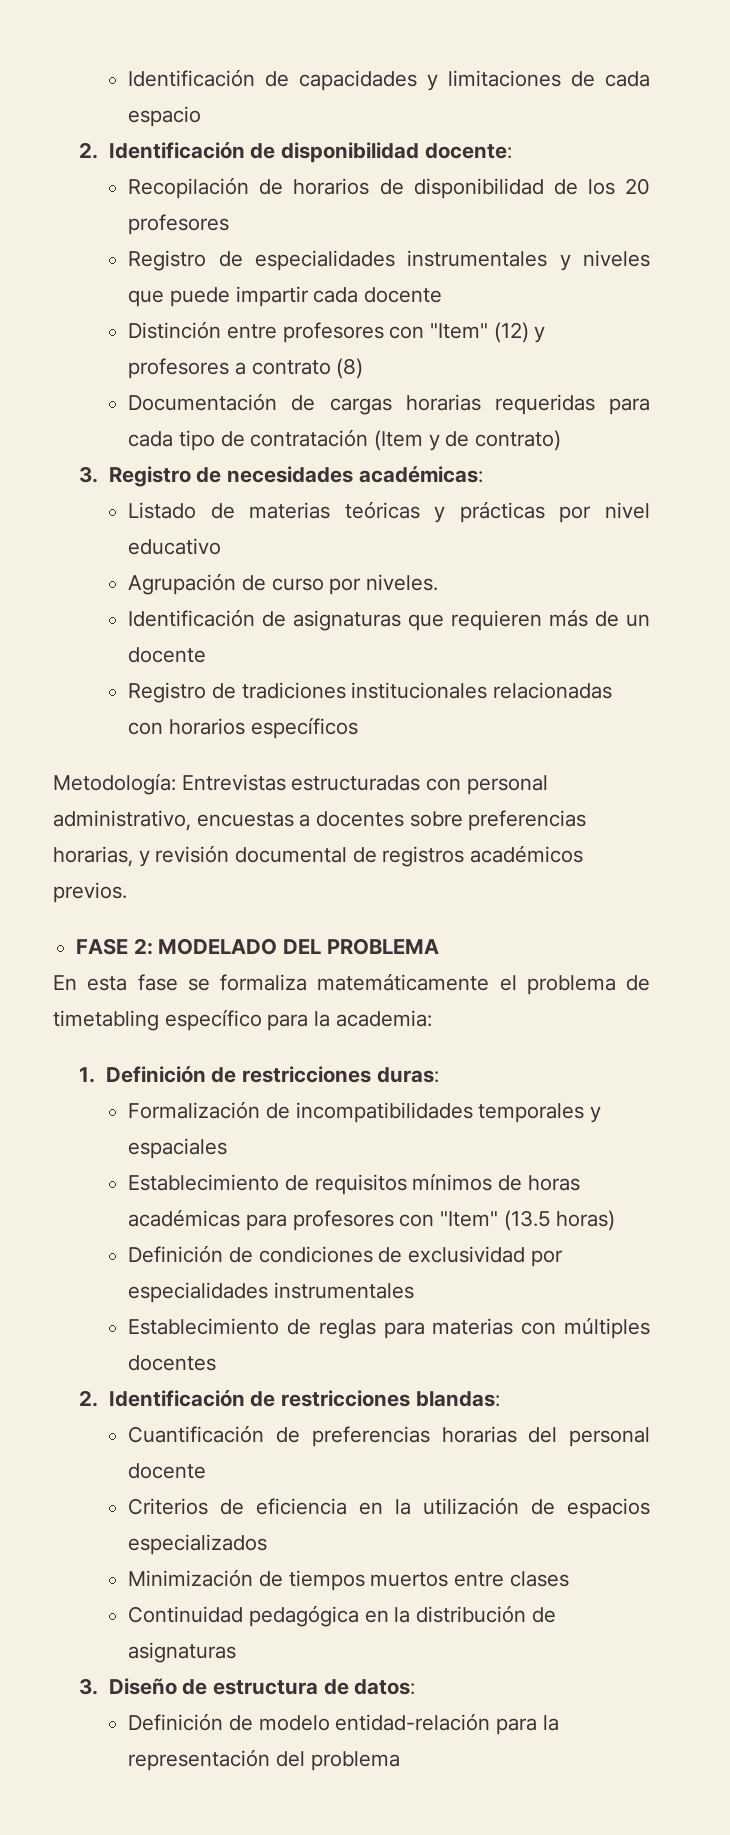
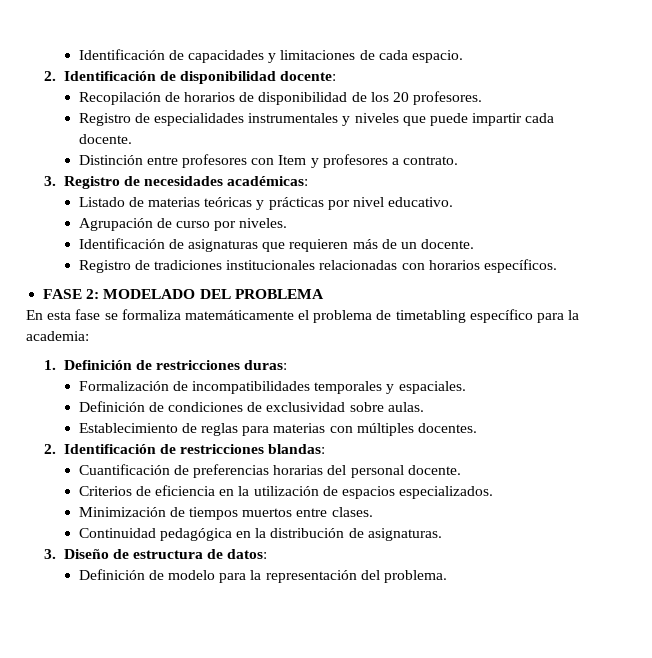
- Identificación de capacidades y limitaciones de cada espacio
+ Identificación de capacidades y limitaciones de cada espacio.
- Recopilación de horarios de disponibilidad de los 20 profesores
+ Recopilación de horarios de disponibilidad de los 20 profesores.
- Registro de especialidades instrumentales y niveles que puede impartir cada docente
+ Registro de especialidades instrumentales y niveles que puede impartir cada docente.
- Distinción entre profesores con "Item" (12) y profesores a contrato (8)
- Documentación de cargas horarias requeridas para cada tipo de contratación (Item y de contrato)
+ Distinción entre profesores con Item y profesores a contrato.
- Listado de materias teóricas y prácticas por nivel educativo
+ Listado de materias teóricas y prácticas por nivel educativo.
- Identificación de asignaturas que requieren más de un docente
+ Identificación de asignaturas que requieren más de un docente.
- Registro de tradiciones institucionales relacionadas con horarios específicos
- Metodología: Entrevistas estructuradas con personal administrativo, encuestas a docentes sobre preferencias horarias, y revisión documental de registros académicos previos.
+ Registro de tradiciones institucionales relacionadas con horarios específicos.
- Formalización de incompatibilidades temporales y espaciales
- Establecimiento de requisitos mínimos de horas académicas para profesores con "Item" (13.5 horas)
+ Formalización de incompatibilidades temporales y espaciales.
- Definición de condiciones de exclusividad por especialidades instrumentales
+ Definición de condiciones de exclusividad sobre aulas.
- Establecimiento de reglas para materias con múltiples docentes
+ Establecimiento de reglas para materias con múltiples docentes.
- Cuantificación de preferencias horarias del personal docente
+ Cuantificación de preferencias horarias del personal docente.
- Criterios de eficiencia en la utilización de espacios especializados
+ Criterios de eficiencia en la utilización de espacios especializados.
- Minimización de tiempos muertos entre clases
+ Minimización de tiempos muertos entre clases.
- Continuidad pedagógica en la distribución de asignaturas
+ Continuidad pedagógica en la distribución de asignaturas.
- Definición de modelo entidad-relación para la representación del problema
+ Definición de modelo para la representación del problema.

